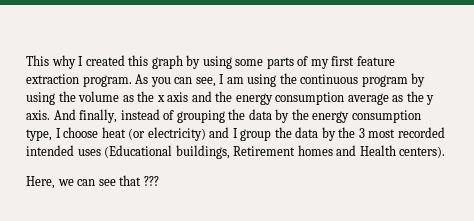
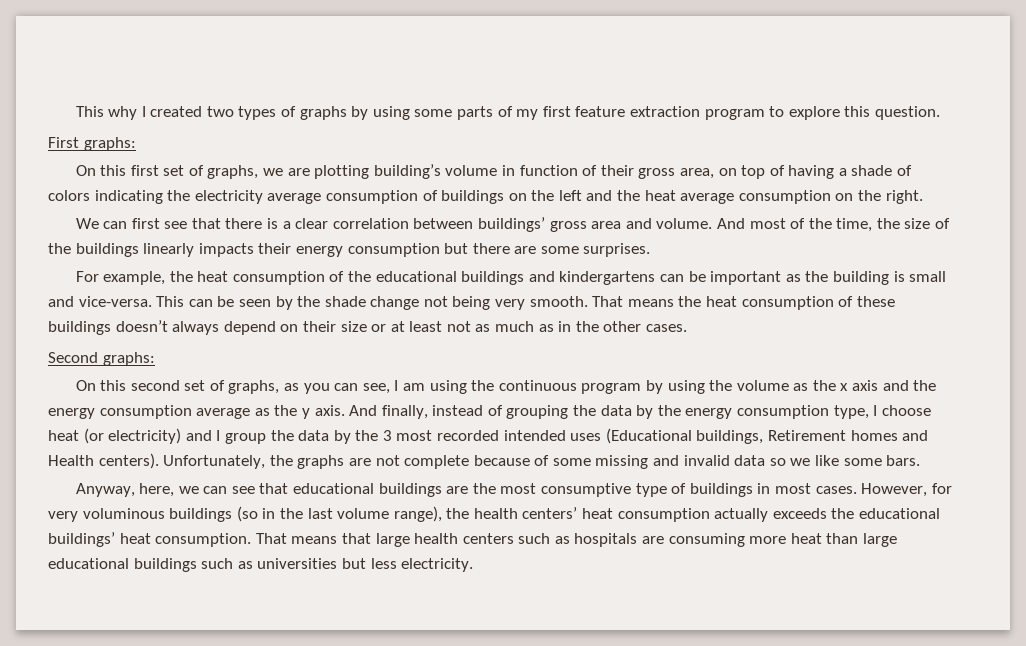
- This why I created this graph by using some parts of my first feature extraction program. As you can see, I am using the continuous program by using the volume as the x axis and the energy consumption average as the y axis.
+ This why I created two types of graphs by using some parts of my first feature extraction program to explore this question.
+ First graphs:
+ On this first set of graphs, we are plotting building’s volume in function of their gross area, on top of having a shade of colors indicating the electricity average consumption of buildings on the left and the heat average consumption on the right.
+ We can first see that there is a clear correlation between buildings’ gross area and volume. And most of the time, the size of the buildings linearly impacts their energy consumption but there are some surprises.
+ For example, the heat consumption of the educational buildings and kindergartens can be important as the building is small and vice-versa. This can be seen by the shade change not being very smooth. That means the heat consumption of these buildings doesn’t always depend on their size or at least not as much as in the other cases.
+ Second graphs:
+ On this second set of graphs, as you can see, I am using the continuous program by using the volume as the x axis and the energy consumption average as the y axis.
- And finally, instead of grouping the data by the energy consumption type, I choose heat (or electricity) and I group the data by the 3 most recorded intended uses (Educational buildings, Retirement homes and Health centers).
- Here, we can see that ???
+ And finally, instead of grouping the data by the energy consumption type, I choose heat (or electricity) and I group the data by the 3 most recorded intended uses (Educational buildings, Retirement homes and Health centers). Unfortunately, the graphs are not complete because of some missing and invalid data so we like some bars.
+ Anyway, here, we can see that educational buildings are the most consumptive type of buildings in most cases. However, for very voluminous buildings (so in the last volume range), the health centers’ heat consumption actually exceeds the educational buildings’ heat consumption. That means that large health centers such as hospitals are consuming more heat than large educational buildings such as universities but less electricity.

